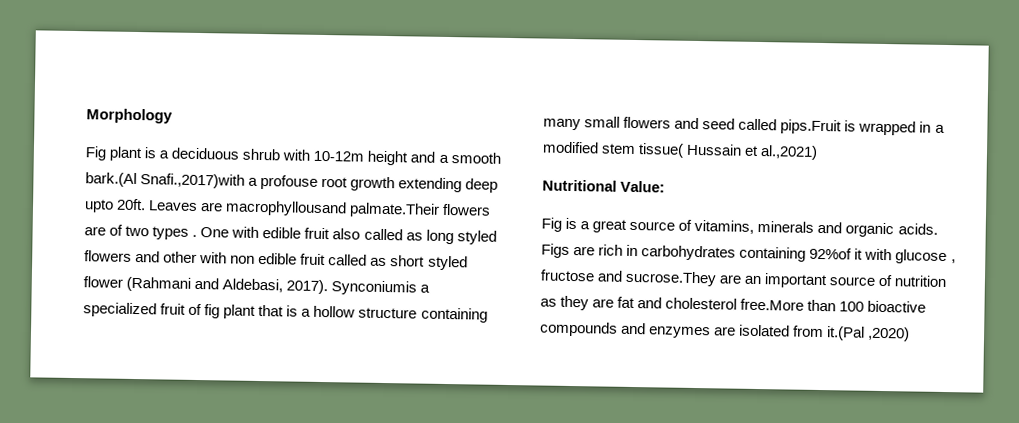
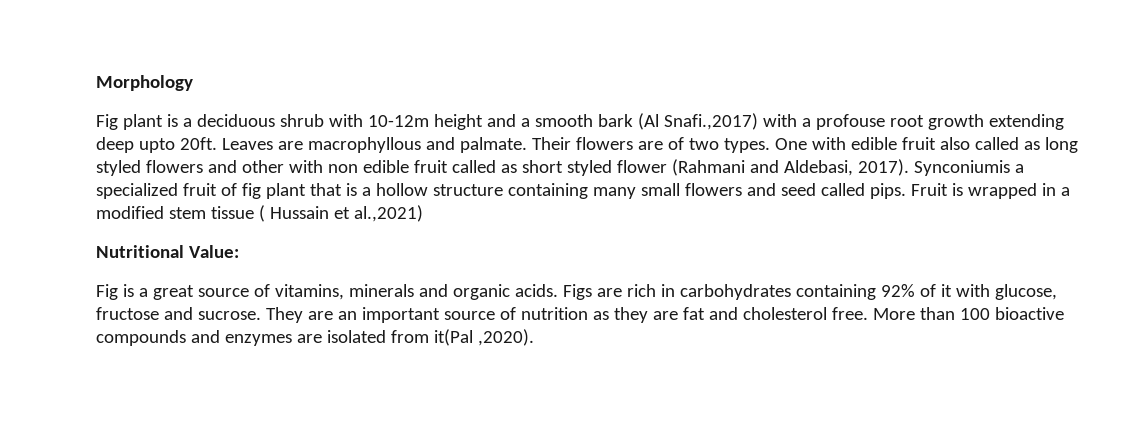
- Fig plant is a deciduous shrub with 10-12m height and a smooth bark.(Al Snafi.,2017)with a profouse root growth extending deep upto 20ft.
+ Fig plant is a deciduous shrub with 10-12m height and a smooth bark (Al Snafi.,2017) with a profouse root growth extending deep upto 20ft.
- Leaves are macrophyllousand palmate.Their flowers are of two types .
+ Leaves are macrophyllous and palmate. Their flowers are of two types.
- Synconiumis a specialized fruit of fig plant that is a hollow structure containing many small flowers and seed called pips.Fruit is wrapped in a modified stem tissue( Hussain et al.,2021)
+ Synconiumis a specialized fruit of fig plant that is a hollow structure containing many small flowers and seed called pips. Fruit is wrapped in a modified stem tissue ( Hussain et al.,2021)
- Figs are rich in carbohydrates containing 92%of it with glucose , fructose and sucrose.They are an important source of nutrition as they are fat and cholesterol free.More than 100 bioactive compounds and enzymes are isolated from it.(Pal ,2020)
+ Figs are rich in carbohydrates containing 92% of it with glucose, fructose and sucrose. They are an important source of nutrition as they are fat and cholesterol free. More than 100 bioactive compounds and enzymes are isolated from it(Pal ,2020).

